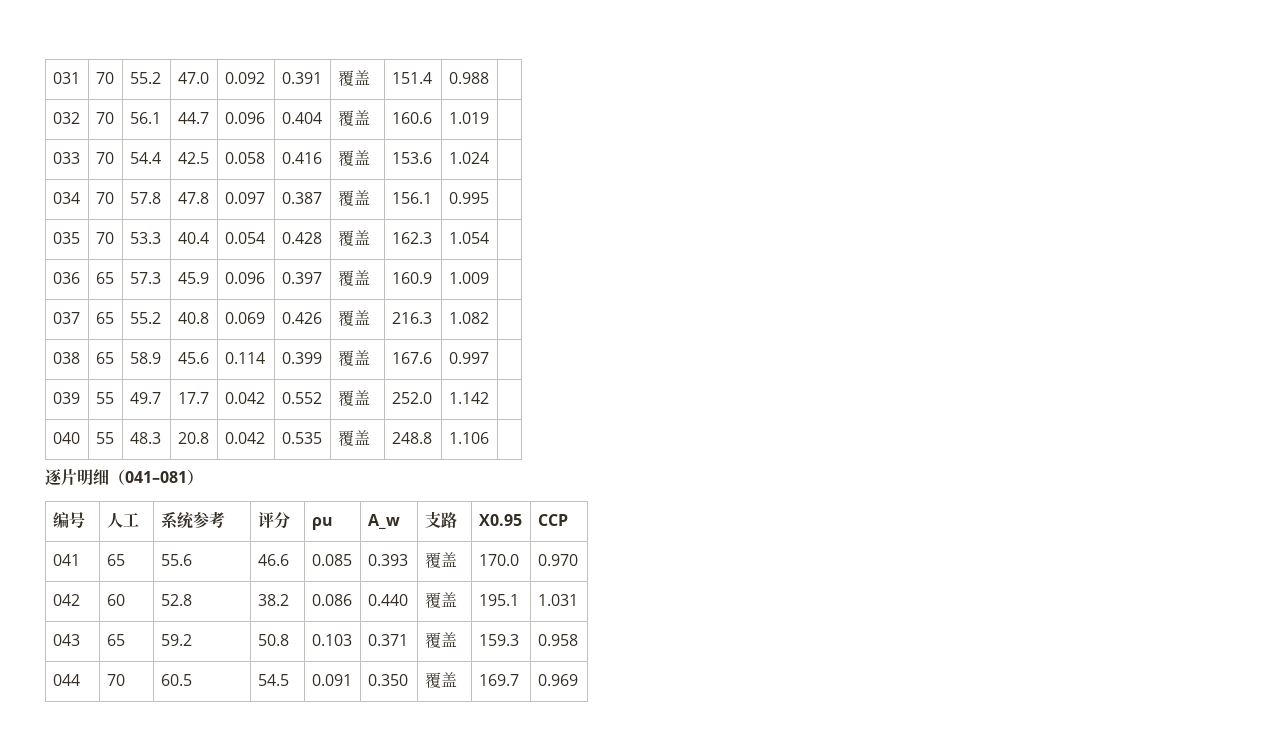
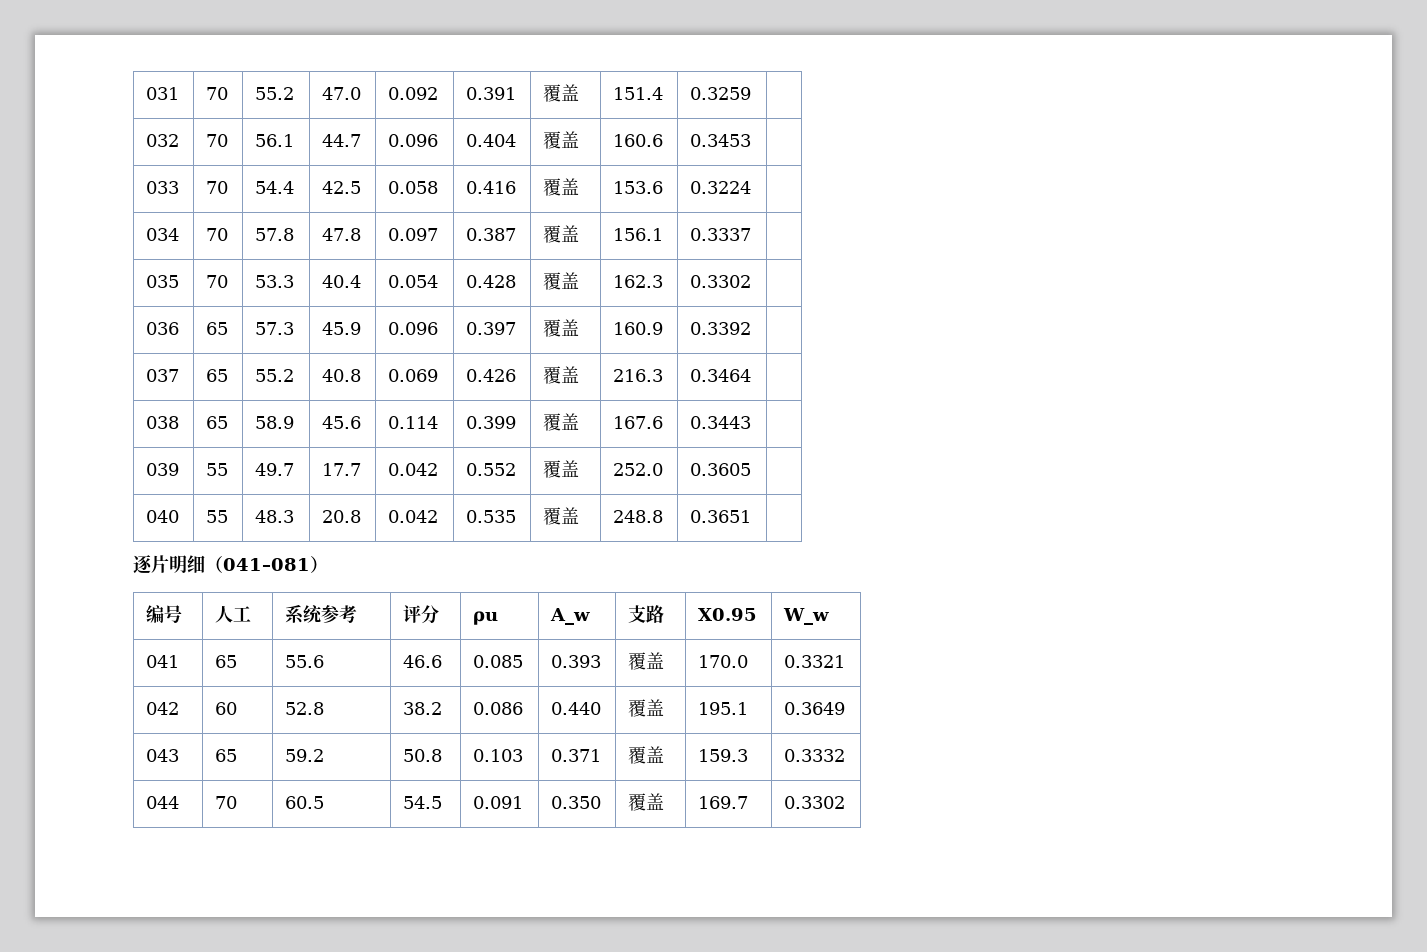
- 031 | 70 | 55.2 | 47.0 | 0.092 | 0.391 | 覆盖 | 151.4 | 0.988 |
+ 031 | 70 | 55.2 | 47.0 | 0.092 | 0.391 | 覆盖 | 151.4 | 0.3259 |
- 032 | 70 | 56.1 | 44.7 | 0.096 | 0.404 | 覆盖 | 160.6 | 1.019 |
+ 032 | 70 | 56.1 | 44.7 | 0.096 | 0.404 | 覆盖 | 160.6 | 0.3453 |
- 033 | 70 | 54.4 | 42.5 | 0.058 | 0.416 | 覆盖 | 153.6 | 1.024 |
+ 033 | 70 | 54.4 | 42.5 | 0.058 | 0.416 | 覆盖 | 153.6 | 0.3224 |
- 034 | 70 | 57.8 | 47.8 | 0.097 | 0.387 | 覆盖 | 156.1 | 0.995 |
+ 034 | 70 | 57.8 | 47.8 | 0.097 | 0.387 | 覆盖 | 156.1 | 0.3337 |
- 035 | 70 | 53.3 | 40.4 | 0.054 | 0.428 | 覆盖 | 162.3 | 1.054 |
+ 035 | 70 | 53.3 | 40.4 | 0.054 | 0.428 | 覆盖 | 162.3 | 0.3302 |
- 036 | 65 | 57.3 | 45.9 | 0.096 | 0.397 | 覆盖 | 160.9 | 1.009 |
+ 036 | 65 | 57.3 | 45.9 | 0.096 | 0.397 | 覆盖 | 160.9 | 0.3392 |
- 037 | 65 | 55.2 | 40.8 | 0.069 | 0.426 | 覆盖 | 216.3 | 1.082 |
+ 037 | 65 | 55.2 | 40.8 | 0.069 | 0.426 | 覆盖 | 216.3 | 0.3464 |
- 038 | 65 | 58.9 | 45.6 | 0.114 | 0.399 | 覆盖 | 167.6 | 0.997 |
+ 038 | 65 | 58.9 | 45.6 | 0.114 | 0.399 | 覆盖 | 167.6 | 0.3443 |
- 039 | 55 | 49.7 | 17.7 | 0.042 | 0.552 | 覆盖 | 252.0 | 1.142 |
+ 039 | 55 | 49.7 | 17.7 | 0.042 | 0.552 | 覆盖 | 252.0 | 0.3605 |
- 040 | 55 | 48.3 | 20.8 | 0.042 | 0.535 | 覆盖 | 248.8 | 1.106 |
+ 040 | 55 | 48.3 | 20.8 | 0.042 | 0.535 | 覆盖 | 248.8 | 0.3651 |
- 编号 | 人工 | 系统参考 | 评分 | ρu | A_w | 支路 | X0.95 | CCP
+ 编号 | 人工 | 系统参考 | 评分 | ρu | A_w | 支路 | X0.95 | W_w
- 041 | 65 | 55.6 | 46.6 | 0.085 | 0.393 | 覆盖 | 170.0 | 0.970
+ 041 | 65 | 55.6 | 46.6 | 0.085 | 0.393 | 覆盖 | 170.0 | 0.3321
- 042 | 60 | 52.8 | 38.2 | 0.086 | 0.440 | 覆盖 | 195.1 | 1.031
+ 042 | 60 | 52.8 | 38.2 | 0.086 | 0.440 | 覆盖 | 195.1 | 0.3649
- 043 | 65 | 59.2 | 50.8 | 0.103 | 0.371 | 覆盖 | 159.3 | 0.958
+ 043 | 65 | 59.2 | 50.8 | 0.103 | 0.371 | 覆盖 | 159.3 | 0.3332
- 044 | 70 | 60.5 | 54.5 | 0.091 | 0.350 | 覆盖 | 169.7 | 0.969
+ 044 | 70 | 60.5 | 54.5 | 0.091 | 0.350 | 覆盖 | 169.7 | 0.3302

